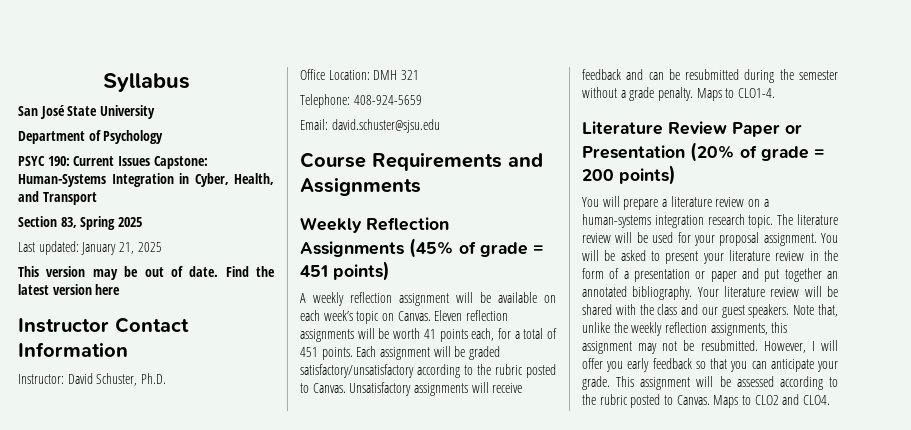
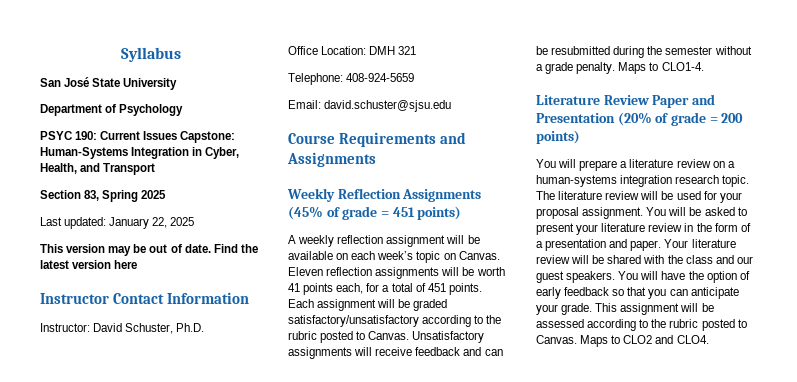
- Last updated: January 21, 2025
+ Last updated: January 22, 2025
- Literature Review Paper or Presentation (20% of grade = 200 points)
+ Literature Review Paper and Presentation (20% of grade = 200 points)
- You will be asked to present your literature review in the form of a presentation or paper and put together an annotated bibliography.
+ You will be asked to present your literature review in the form of a presentation and paper.
- Note that, unlike the weekly reflection assignments, this assignment may not be resubmitted. However, I will offer you early feedback so that you can anticipate your grade.
+ You will have the option of early feedback so that you can anticipate your grade.

